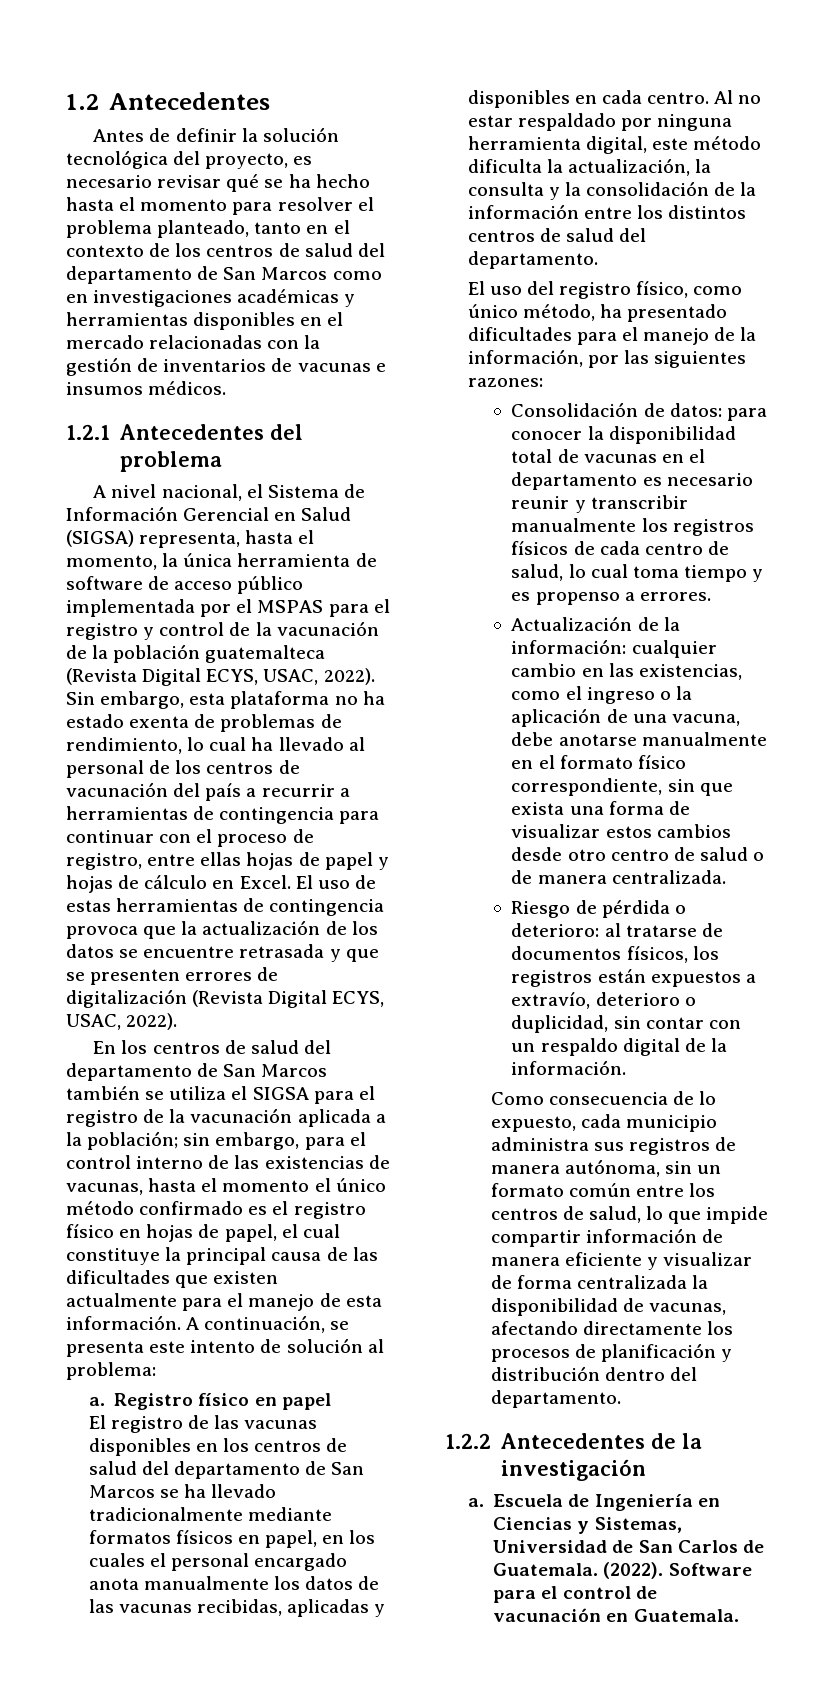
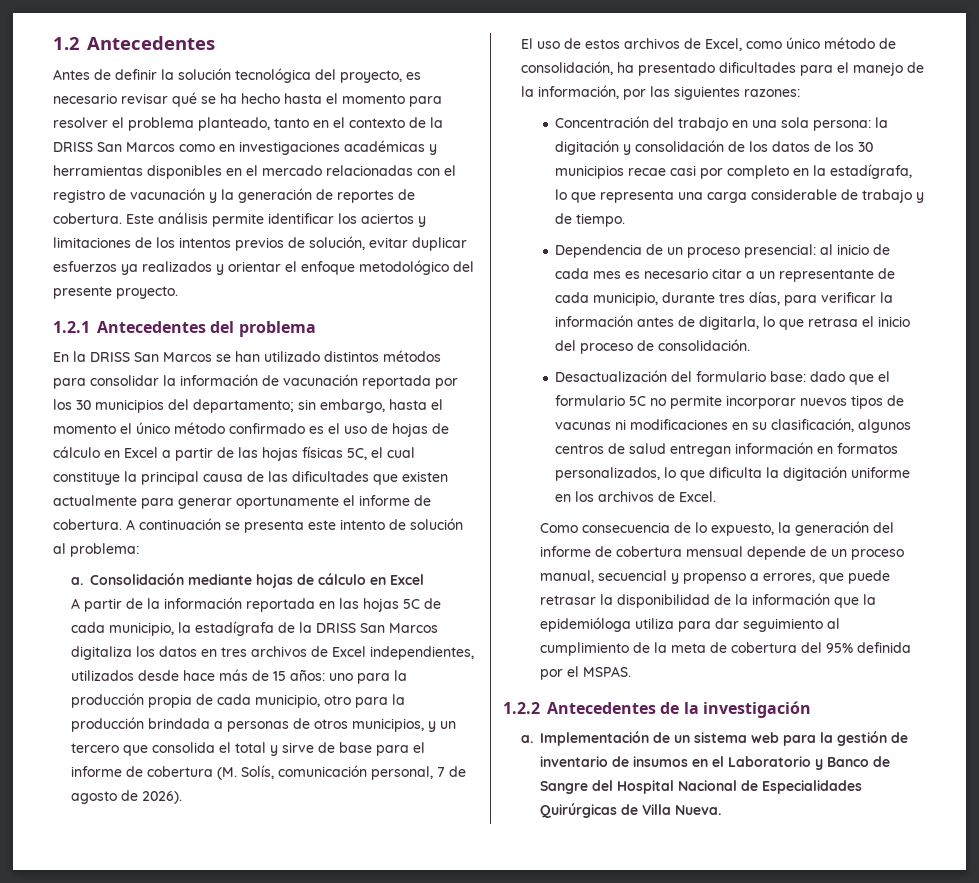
- Antes de definir la solución tecnológica del proyecto, es necesario revisar qué se ha hecho hasta el momento para resolver el problema planteado, tanto en el contexto de los centros de salud del departamento de San Marcos como en investigaciones académicas y herramientas disponibles en el mercado relacionadas con la gestión de inventarios de vacunas e insumos médicos.
+ Antes de definir la solución tecnológica del proyecto, es necesario revisar qué se ha hecho hasta el momento para resolver el problema planteado, tanto en el contexto de la DRISS San Marcos como en investigaciones académicas y herramientas disponibles en el mercado relacionadas con el registro de vacunación y la generación de reportes de cobertura. Este análisis permite identificar los aciertos y limitaciones de los intentos previos de solución, evitar duplicar esfuerzos ya realizados y orientar el enfoque metodológico del presente proyecto.
  1.2.1 Antecedentes del problema
- A nivel nacional, el Sistema de Información Gerencial en Salud (SIGSA) representa, hasta el momento, la única herramienta de software de acceso público implementada por el MSPAS para el registro y control de la vacunación de la población guatemalteca (Revista Digital ECYS, USAC, 2022). Sin embargo, esta plataforma no ha estado exenta de problemas de rendimiento, lo cual ha llevado al personal de los centros de vacunación del país a recurrir a herramientas de contingencia para continuar con el proceso de registro, entre ellas hojas de papel y hojas de cálculo en Excel. El uso de estas herramientas de contingencia provoca que la actualización de los datos se encuentre retrasada y que se presenten errores de digitalización (Revista Digital ECYS, USAC, 2022).
- En los centros de salud del departamento de San Marcos también se utiliza el SIGSA para el registro de la vacunación aplicada a la población; sin embargo, para el control interno de las existencias de vacunas, hasta el momento el único método confirmado es el registro físico en hojas de papel, el cual constituye la principal causa de las dificultades que existen actualmente para el manejo de esta información. A continuación, se presenta este intento de solución al problema:
+ En la DRISS San Marcos se han utilizado distintos métodos para consolidar la información de vacunación reportada por los 30 municipios del departamento; sin embargo, hasta el momento el único método confirmado es el uso de hojas de cálculo en Excel a partir de las hojas físicas 5C, el cual constituye la principal causa de las dificultades que existen actualmente para generar oportunamente el informe de cobertura. A continuación se presenta este intento de solución al problema:
- Registro físico en papel
- El registro de las vacunas disponibles en los centros de salud del departamento de San Marcos se ha llevado tradicionalmente mediante formatos físicos en papel, en los cuales el personal encargado anota manualmente los datos de las vacunas recibidas, aplicadas y disponibles en cada centro. Al no estar respaldado por ninguna herramienta digital, este método dificulta la actualización, la consulta y la consolidación de la información entre los distintos centros de salud del departamento.
- El uso del registro físico, como único método, ha presentado dificultades para el manejo de la información, por las siguientes razones:
+ Consolidación mediante hojas de cálculo en Excel
+ A partir de la información reportada en las hojas 5C de cada municipio, la estadígrafa de la DRISS San Marcos digitaliza los datos en tres archivos de Excel independientes, utilizados desde hace más de 15 años: uno para la producción propia de cada municipio, otro para la producción brindada a personas de otros municipios, y un tercero que consolida el total y sirve de base para el informe de cobertura (M. Solís, comunicación personal, 7 de agosto de 2026).
+ El uso de estos archivos de Excel, como único método de consolidación, ha presentado dificultades para el manejo de la información, por las siguientes razones:
- Consolidación de datos: para conocer la disponibilidad total de vacunas en el departamento es necesario reunir y transcribir manualmente los registros físicos de cada centro de salud, lo cual toma tiempo y es propenso a errores.
- Actualización de la información: cualquier cambio en las existencias, como el ingreso o la aplicación de una vacuna, debe anotarse manualmente en el formato físico correspondiente, sin que exista una forma de visualizar estos cambios desde otro centro de salud o de manera centralizada.
- Riesgo de pérdida o deterioro: al tratarse de documentos físicos, los registros están expuestos a extravío, deterioro o duplicidad, sin contar con un respaldo digital de la información.
+ Concentración del trabajo en una sola persona: la digitación y consolidación de los datos de los 30 municipios recae casi por completo en la estadígrafa, lo que representa una carga considerable de trabajo y de tiempo.
+ Dependencia de un proceso presencial: al inicio de cada mes es necesario citar a un representante de cada municipio, durante tres días, para verificar la información antes de digitarla, lo que retrasa el inicio del proceso de consolidación.
+ Desactualización del formulario base: dado que el formulario 5C no permite incorporar nuevos tipos de vacunas ni modificaciones en su clasificación, algunos centros de salud entregan información en formatos personalizados, lo que dificulta la digitación uniforme en los archivos de Excel.
- Como consecuencia de lo expuesto, cada municipio administra sus registros de manera autónoma, sin un formato común entre los centros de salud, lo que impide compartir información de manera eficiente y visualizar de forma centralizada la disponibilidad de vacunas, afectando directamente los procesos de planificación y distribución dentro del departamento.
+ Como consecuencia de lo expuesto, la generación del informe de cobertura mensual depende de un proceso manual, secuencial y propenso a errores, que puede retrasar la disponibilidad de la información que la epidemióloga utiliza para dar seguimiento al cumplimiento de la meta de cobertura del 95% definida por el MSPAS.
- Escuela de Ingeniería en Ciencias y Sistemas, Universidad de San Carlos de Guatemala. (2022). Software para el control de vacunación en Guatemala.
+ Implementación de un sistema web para la gestión de inventario de insumos en el Laboratorio y Banco de Sangre del Hospital Nacional de Especialidades Quirúrgicas de Villa Nueva.

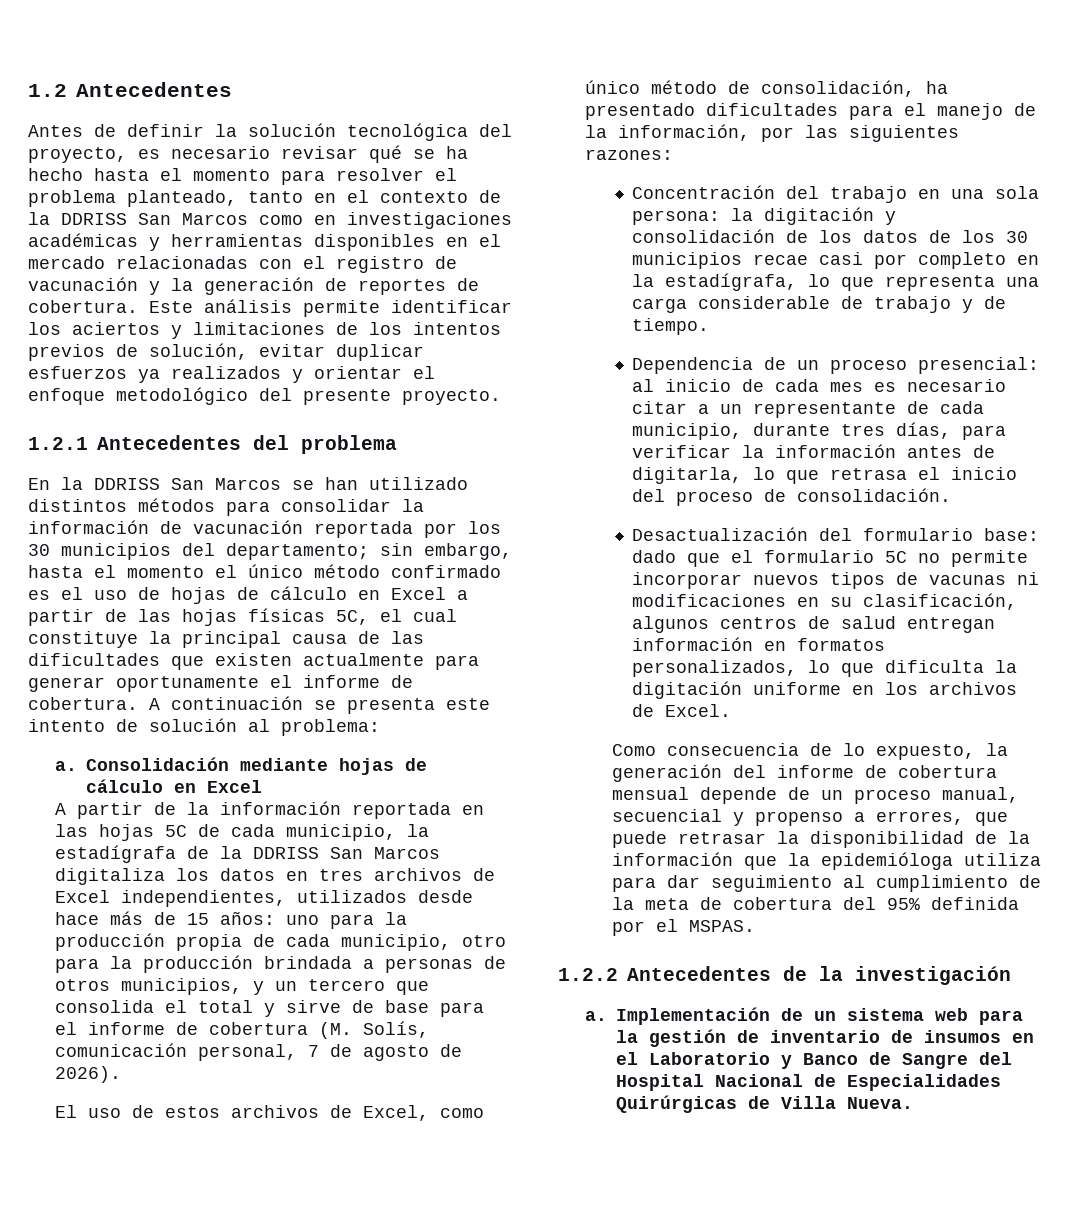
- Antes de definir la solución tecnológica del proyecto, es necesario revisar qué se ha hecho hasta el momento para resolver el problema planteado, tanto en el contexto de la DRISS San Marcos como en investigaciones académicas y herramientas disponibles en el mercado relacionadas con el registro de vacunación y la generación de reportes de cobertura.
+ Antes de definir la solución tecnológica del proyecto, es necesario revisar qué se ha hecho hasta el momento para resolver el problema planteado, tanto en el contexto de la DDRISS San Marcos como en investigaciones académicas y herramientas disponibles en el mercado relacionadas con el registro de vacunación y la generación de reportes de cobertura.
- En la DRISS San Marcos se han utilizado distintos métodos para consolidar la información de vacunación reportada por los 30 municipios del departamento;
+ En la DDRISS San Marcos se han utilizado distintos métodos para consolidar la información de vacunación reportada por los 30 municipios del departamento;
- A partir de la información reportada en las hojas 5C de cada municipio, la estadígrafa de la DRISS San Marcos digitaliza los datos en tres archivos de Excel independientes, utilizados desde hace más de 15 años:
+ A partir de la información reportada en las hojas 5C de cada municipio, la estadígrafa de la DDRISS San Marcos digitaliza los datos en tres archivos de Excel independientes, utilizados desde hace más de 15 años:

